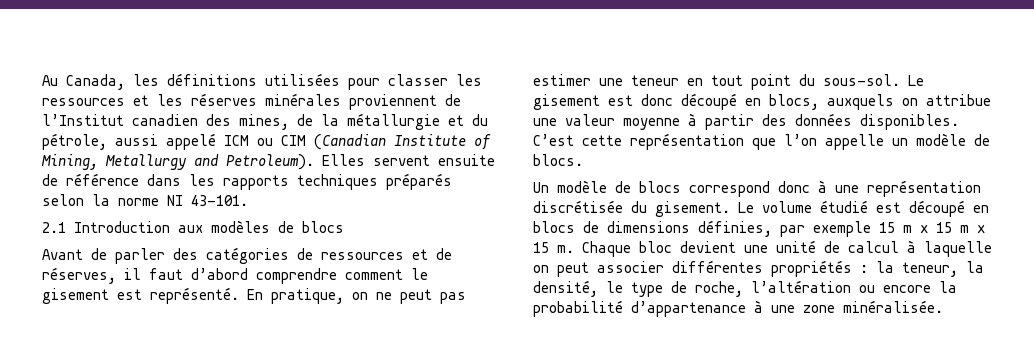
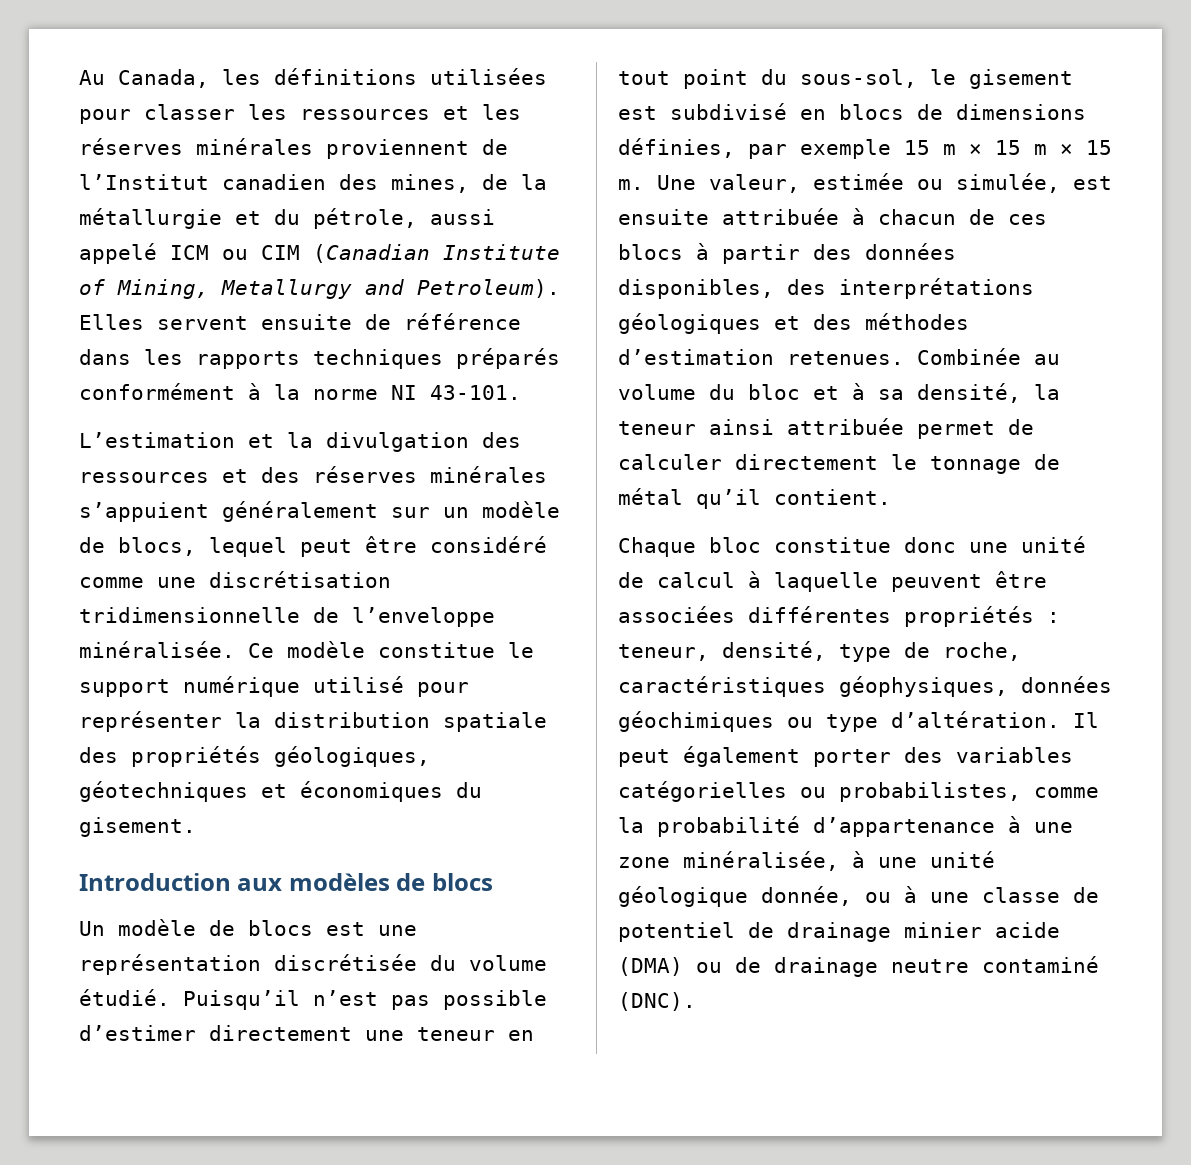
- Elles servent ensuite de référence dans les rapports techniques préparés selon la norme NI 43-101.
+ Elles servent ensuite de référence dans les rapports techniques préparés conformément à la norme NI 43-101.
- 2.1 Introduction aux modèles de blocs
+ L’estimation et la divulgation des ressources et des réserves minérales s’appuient généralement sur un modèle de blocs, lequel peut être considéré comme une discrétisation tridimensionnelle de l’enveloppe minéralisée. Ce modèle constitue le support numérique utilisé pour représenter la distribution spatiale des propriétés géologiques, géotechniques et économiques du gisement.
+ Introduction aux modèles de blocs
- Avant de parler des catégories de ressources et de réserves, il faut d’abord comprendre comment le gisement est représenté. En pratique, on ne peut pas estimer une teneur en tout point du sous-sol. Le gisement est donc découpé en blocs, auxquels on attribue une valeur moyenne à partir des données disponibles. C’est cette représentation que l’on appelle un modèle de blocs.
- Un modèle de blocs correspond donc à une représentation discrétisée du gisement. Le volume étudié est découpé en blocs de dimensions définies, par exemple 15 m × 15 m × 15 m.
+ Un modèle de blocs est une représentation discrétisée du volume étudié. Puisqu’il n’est pas possible d’estimer directement une teneur en tout point du sous-sol, le gisement est subdivisé en blocs de dimensions définies, par exemple 15 m × 15 m × 15 m.
- Chaque bloc devient une unité de calcul à laquelle on peut associer différentes propriétés : la teneur, la densité, le type de roche, l’altération ou encore la probabilité d’appartenance à une zone minéralisée.
+ Une valeur, estimée ou simulée, est ensuite attribuée à chacun de ces blocs à partir des données disponibles, des interprétations géologiques et des méthodes d’estimation retenues. Combinée au volume du bloc et à sa densité, la teneur ainsi attribuée permet de calculer directement le tonnage de métal qu’il contient.
+ Chaque bloc constitue donc une unité de calcul à laquelle peuvent être associées différentes propriétés : teneur, densité, type de roche, caractéristiques géophysiques, données géochimiques ou type d’altération. Il peut également porter des variables catégorielles ou probabilistes, comme la probabilité d’appartenance à une zone minéralisée, à une unité géologique donnée, ou à une classe de potentiel de drainage minier acide (DMA) ou de drainage neutre contaminé (DNC).

